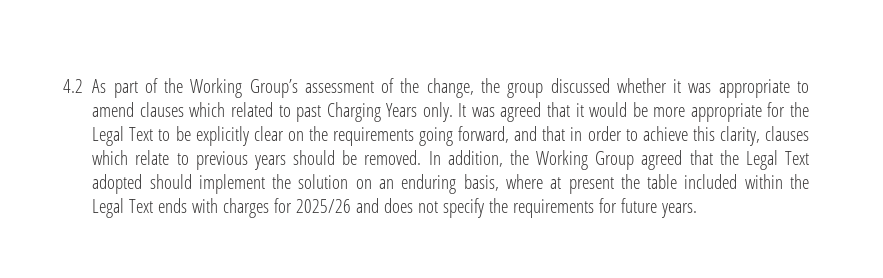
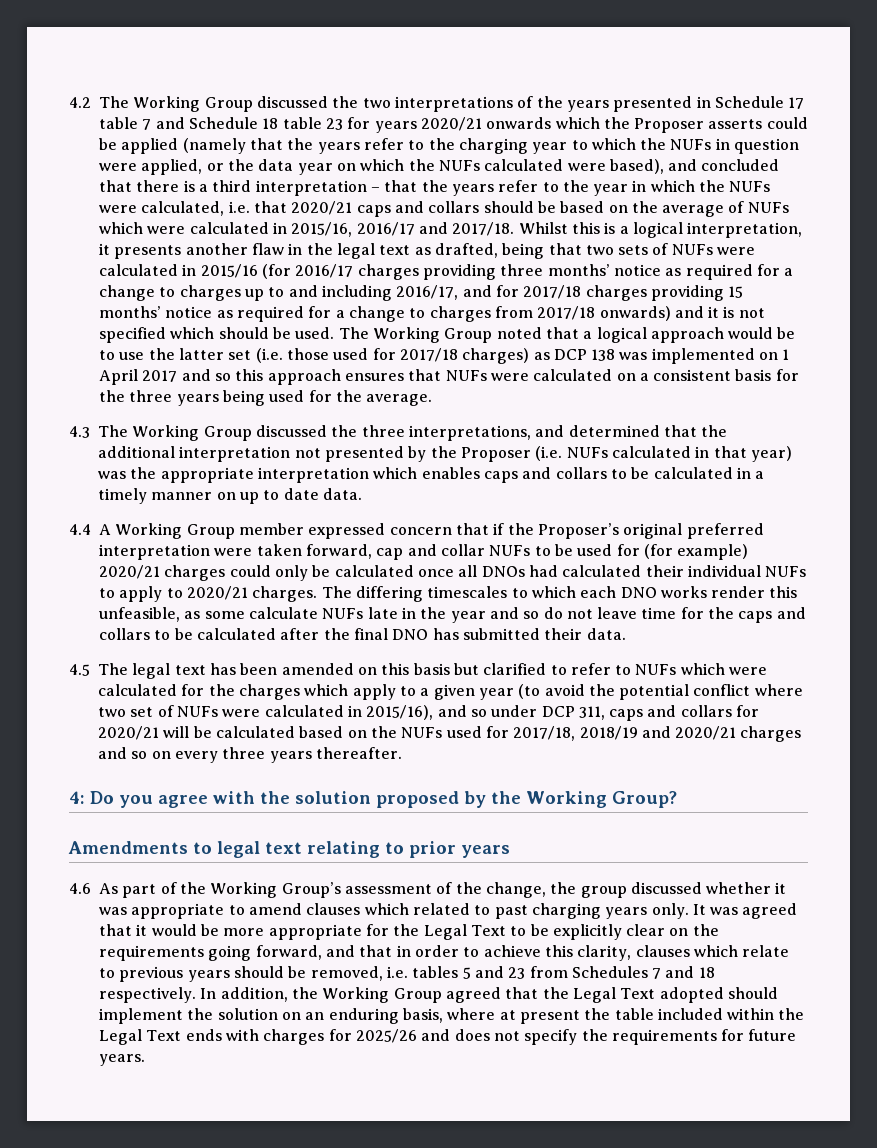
- 4.2 As part of the Working Group’s assessment of the change, the group discussed whether it was appropriate to amend clauses which related to past Charging Years only.
+ 4.2 The Working Group discussed the two interpretations of the years presented in Schedule 17 table 7 and Schedule 18 table 23 for years 2020/21 onwards which the Proposer asserts could be applied (namely that the years refer to the charging year to which the NUFs in question were applied, or the data year on which the NUFs calculated were based), and concluded that there is a third interpretation – that the years refer to the year in which the NUFs were calculated, i.e. that 2020/21 caps and collars should be based on the average of NUFs which were calculated in 2015/16, 2016/17 and 2017/18. Whilst this is a logical interpretation, it presents another flaw in the legal text as drafted, being that two sets of NUFs were calculated in 2015/16 (for 2016/17 charges providing three months’ notice as required for a change to charges up to and including 2016/17, and for 2017/18 charges providing 15 months’ notice as required for a change to charges from 2017/18 onwards) and it is not specified which should be used. The Working Group noted that a logical approach would be to use the latter set (i.e. those used for 2017/18 charges) as DCP 138 was implemented on 1 April 2017 and so this approach ensures that NUFs were calculated on a consistent basis for the three years being used for the average.
+ 4.3 The Working Group discussed the three interpretations, and determined that the additional interpretation not presented by the Proposer (i.e. NUFs calculated in that year) was the appropriate interpretation which enables caps and collars to be calculated in a timely manner on up to date data.
+ 4.4 A Working Group member expressed concern that if the Proposer’s original preferred interpretation were taken forward, cap and collar NUFs to be used for (for example) 2020/21 charges could only be calculated once all DNOs had calculated their individual NUFs to apply to 2020/21 charges. The differing timescales to which each DNO works render this unfeasible, as some calculate NUFs late in the year and so do not leave time for the caps and collars to be calculated after the final DNO has submitted their data.
+ 4.5 The legal text has been amended on this basis but clarified to refer to NUFs which were calculated for the charges which apply to a given year (to avoid the potential conflict where two set of NUFs were calculated in 2015/16), and so under DCP 311, caps and collars for 2020/21 will be calculated based on the NUFs used for 2017/18, 2018/19 and 2020/21 charges and so on every three years thereafter.
+ 4: Do you agree with the solution proposed by the Working Group?
+ Amendments to legal text relating to prior years
+ 4.6 As part of the Working Group’s assessment of the change, the group discussed whether it was appropriate to amend clauses which related to past charging years only.
- It was agreed that it would be more appropriate for the Legal Text to be explicitly clear on the requirements going forward, and that in order to achieve this clarity, clauses which relate to previous years should be removed.
+ It was agreed that it would be more appropriate for the Legal Text to be explicitly clear on the requirements going forward, and that in order to achieve this clarity, clauses which relate to previous years should be removed, i.e. tables 5 and 23 from Schedules 7 and 18 respectively.

